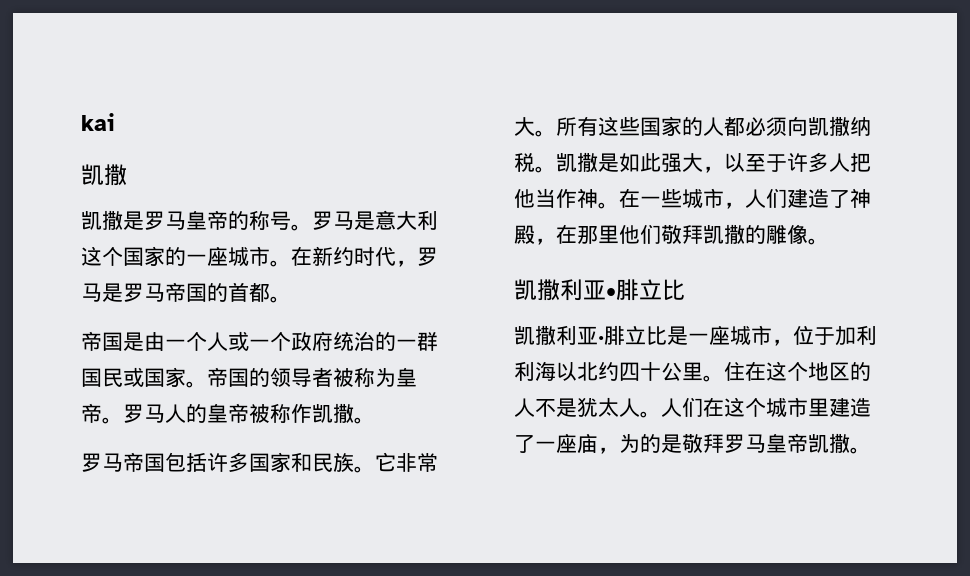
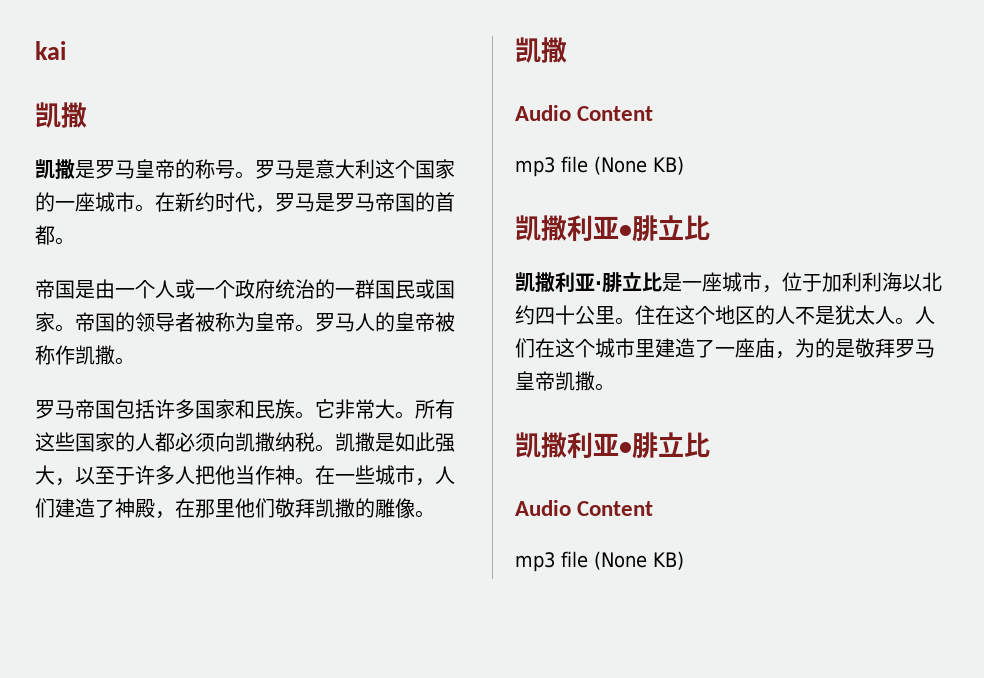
  在一些城市，人们建造了神殿，在那里他们敬拜凯撒的雕像。
+ 凯撒
+ Audio Content
+ mp3 file (None KB)
  人们在这个城市里建造了一座庙，为的是敬拜罗马皇帝凯撒。
+ 凯撒利亚•腓立比
+ Audio Content
+ mp3 file (None KB)

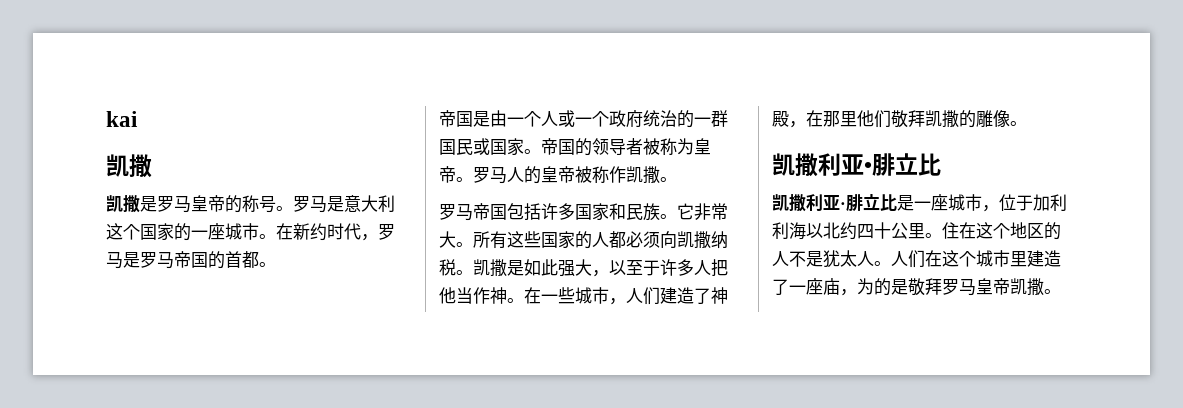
  在一些城市，人们建造了神殿，在那里他们敬拜凯撒的雕像。
- 凯撒
- Audio Content
- mp3 file (None KB)
  人们在这个城市里建造了一座庙，为的是敬拜罗马皇帝凯撒。
- 凯撒利亚•腓立比
- Audio Content
- mp3 file (None KB)

